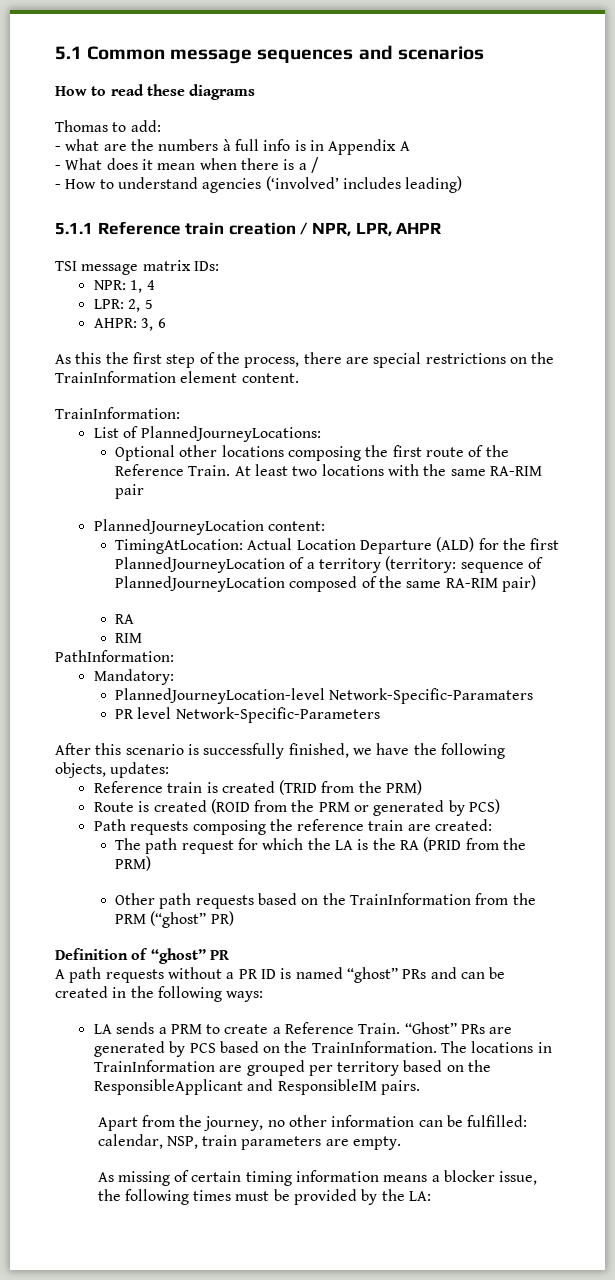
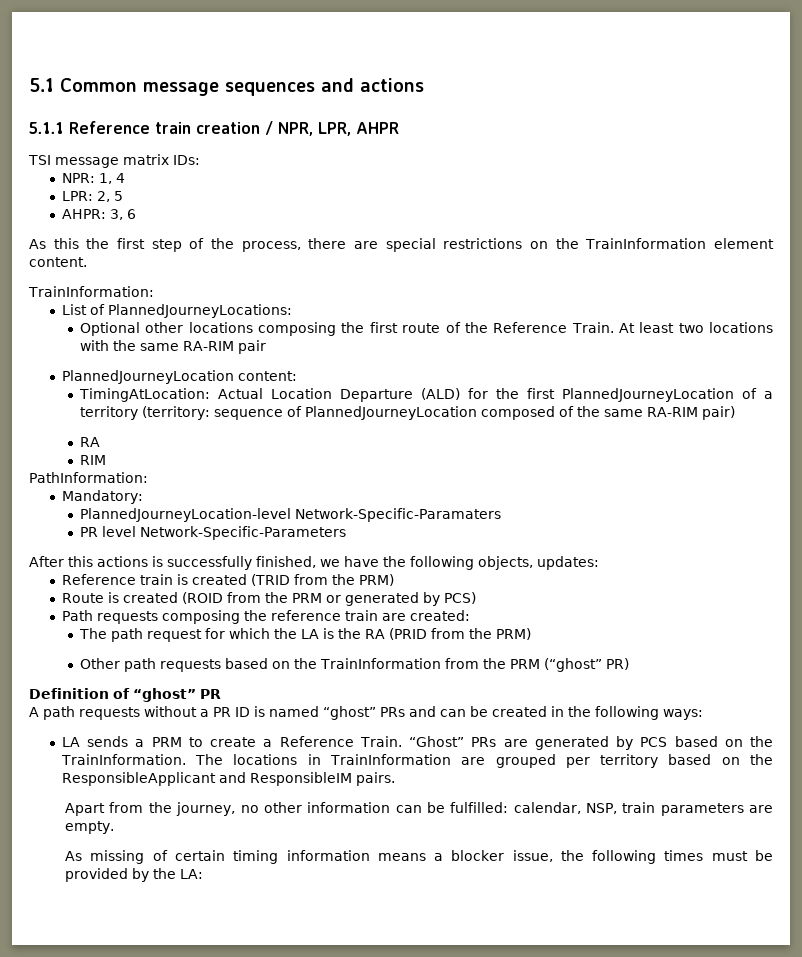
- 5.1 Common message sequences and scenarios
- How to read these diagrams
- Thomas to add:
- - what are the numbers à full info is in Appendix A
- - What does it mean when there is a /
- - How to understand agencies (‘involved’ includes leading)
+ 5.1 Common message sequences and actions
- After this scenario is successfully finished, we have the following objects, updates:
+ After this actions is successfully finished, we have the following objects, updates:

